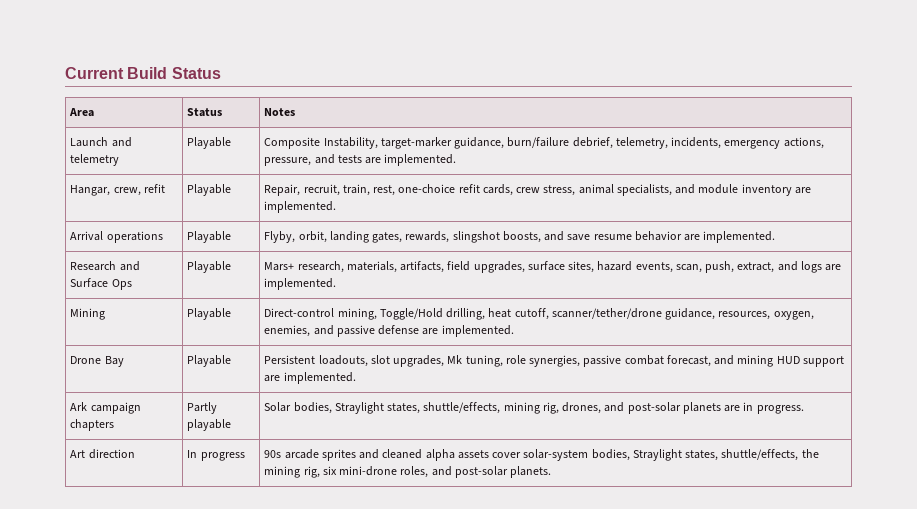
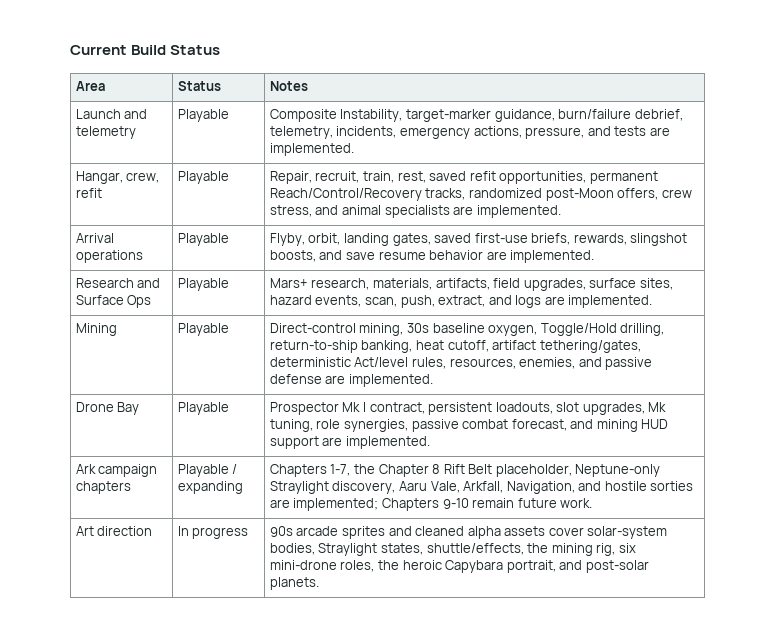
- Hangar, crew, refit | Playable | Repair, recruit, train, rest, one-choice refit cards, crew stress, animal specialists, and module inventory are implemented.
+ Hangar, crew, refit | Playable | Repair, recruit, train, rest, saved refit opportunities, permanent Reach/Control/Recovery tracks, randomized post-Moon offers, crew stress, and animal specialists are implemented.
- Arrival operations | Playable | Flyby, orbit, landing gates, rewards, slingshot boosts, and save resume behavior are implemented.
+ Arrival operations | Playable | Flyby, orbit, landing gates, saved first-use briefs, rewards, slingshot boosts, and save resume behavior are implemented.
- Mining | Playable | Direct-control mining, Toggle/Hold drilling, heat cutoff, scanner/tether/drone guidance, resources, oxygen, enemies, and passive defense are implemented.
+ Mining | Playable | Direct-control mining, 30s baseline oxygen, Toggle/Hold drilling, return-to-ship banking, heat cutoff, artifact tethering/gates, deterministic Act/level rules, resources, enemies, and passive defense are implemented.
- Drone Bay | Playable | Persistent loadouts, slot upgrades, Mk tuning, role synergies, passive combat forecast, and mining HUD support are implemented.
+ Drone Bay | Playable | Prospector Mk I contract, persistent loadouts, slot upgrades, Mk tuning, role synergies, passive combat forecast, and mining HUD support are implemented.
- Ark campaign chapters | Partly playable | Solar bodies, Straylight states, shuttle/effects, mining rig, drones, and post-solar planets are in progress.
+ Ark campaign chapters | Playable / expanding | Chapters 1-7, the Chapter 8 Rift Belt placeholder, Neptune-only Straylight discovery, Aaru Vale, Arkfall, Navigation, and hostile sorties are implemented; Chapters 9-10 remain future work.
- Art direction | In progress | 90s arcade sprites and cleaned alpha assets cover solar-system bodies, Straylight states, shuttle/effects, the mining rig, six mini-drone roles, and post-solar planets.
+ Art direction | In progress | 90s arcade sprites and cleaned alpha assets cover solar-system bodies, Straylight states, shuttle/effects, the mining rig, six mini-drone roles, the heroic Capybara portrait, and post-solar planets.

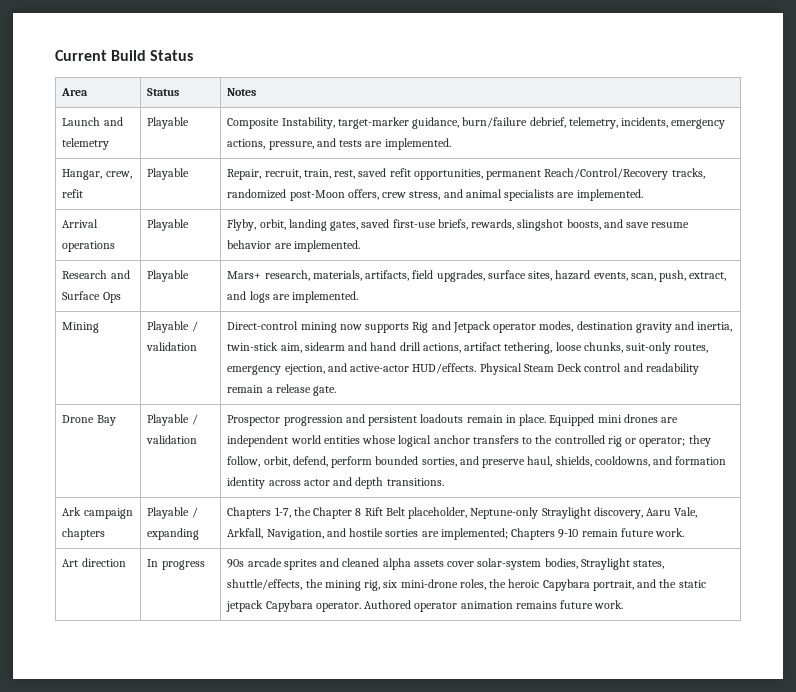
- Mining | Playable
+ Mining | Playable / validation
- Direct-control mining, 30s baseline oxygen, Toggle/Hold drilling, return-to-ship banking, heat cutoff, artifact tethering/gates, deterministic Act/level rules, resources, enemies, and passive defense are implemented.
+ Direct-control mining now supports Rig and Jetpack operator modes, destination gravity and inertia, twin-stick aim, sidearm and hand drill actions, artifact tethering, loose chunks, suit-only routes, emergency ejection, and active-actor HUD/effects. Physical Steam Deck control and readability remain a release gate.
- Drone Bay | Playable
+ Drone Bay | Playable / validation
- Prospector Mk I contract, persistent loadouts, slot upgrades, Mk tuning, role synergies, passive combat forecast, and mining HUD support are implemented.
+ Prospector progression and persistent loadouts remain in place. Equipped mini drones are independent world entities whose logical anchor transfers to the controlled rig or operator; they follow, orbit, defend, perform bounded sorties, and preserve haul, shields, cooldowns, and formation identity across actor and depth transitions.
- Art direction | In progress | 90s arcade sprites and cleaned alpha assets cover solar-system bodies, Straylight states, shuttle/effects, the mining rig, six mini-drone roles, the heroic Capybara portrait, and post-solar planets.
+ Art direction | In progress | 90s arcade sprites and cleaned alpha assets cover solar-system bodies, Straylight states, shuttle/effects, the mining rig, six mini-drone roles, the heroic Capybara portrait, and the static jetpack Capybara operator. Authored operator animation remains future work.

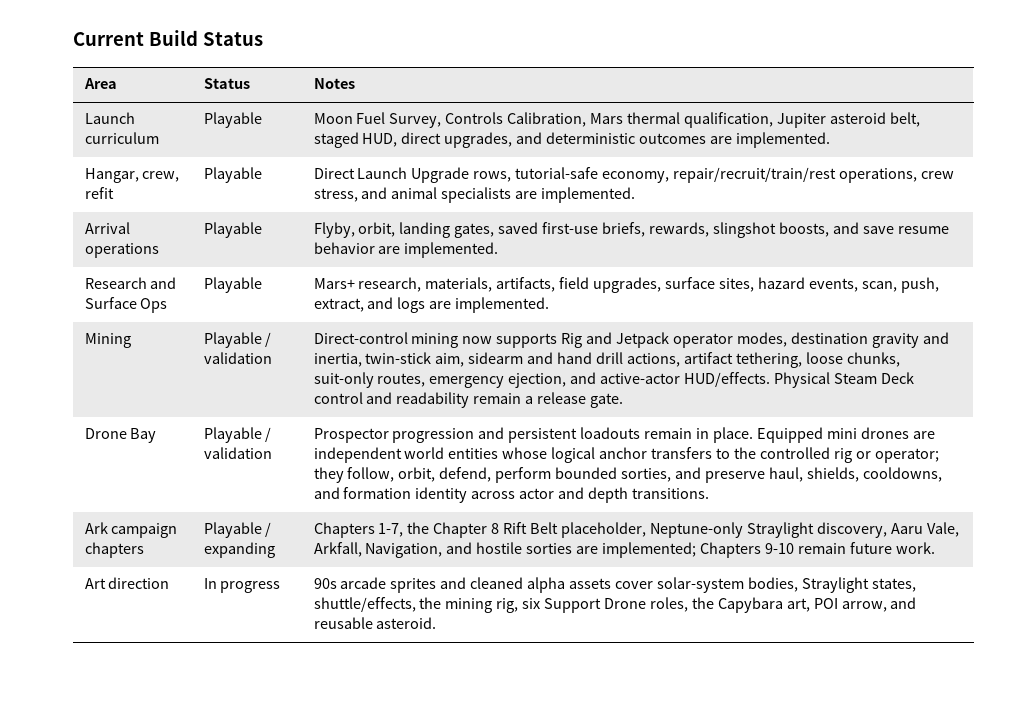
- Launch and telemetry | Playable | Composite Instability, target-marker guidance, burn/failure debrief, telemetry, incidents, emergency actions, pressure, and tests are implemented.
+ Launch curriculum | Playable | Moon Fuel Survey, Controls Calibration, Mars thermal qualification, Jupiter asteroid belt, staged HUD, direct upgrades, and deterministic outcomes are implemented.
- Hangar, crew, refit | Playable | Repair, recruit, train, rest, saved refit opportunities, permanent Reach/Control/Recovery tracks, randomized post-Moon offers, crew stress, and animal specialists are implemented.
+ Hangar, crew, refit | Playable | Direct Launch Upgrade rows, tutorial-safe economy, repair/recruit/train/rest operations, crew stress, and animal specialists are implemented.
- Art direction | In progress | 90s arcade sprites and cleaned alpha assets cover solar-system bodies, Straylight states, shuttle/effects, the mining rig, six mini-drone roles, the heroic Capybara portrait, and the static jetpack Capybara operator. Authored operator animation remains future work.
+ Art direction | In progress | 90s arcade sprites and cleaned alpha assets cover solar-system bodies, Straylight states, shuttle/effects, the mining rig, six Support Drone roles, the Capybara art, POI arrow, and reusable asteroid.

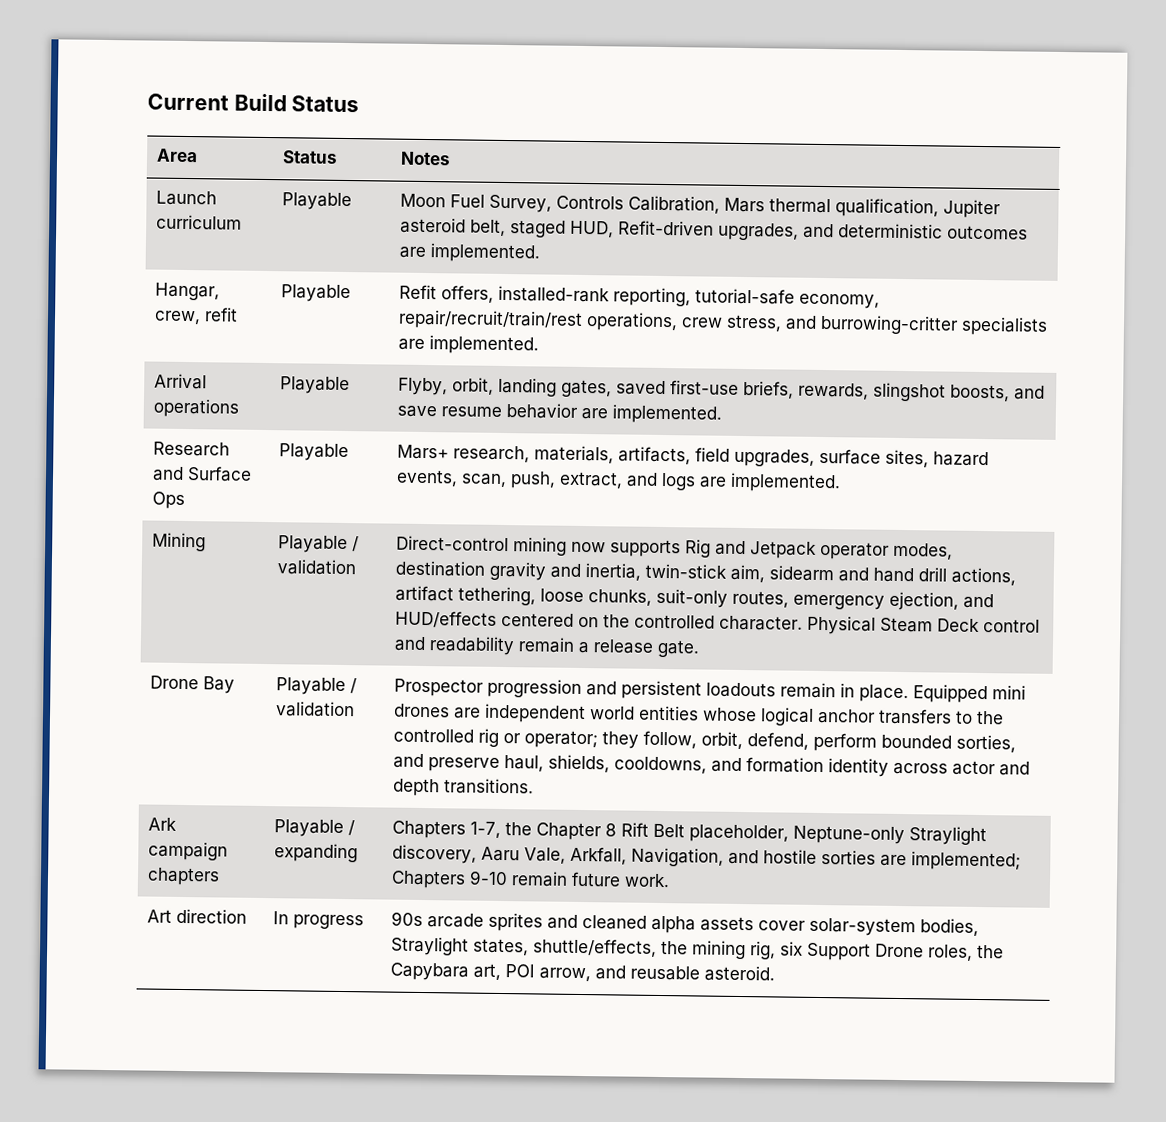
- Launch curriculum | Playable | Moon Fuel Survey, Controls Calibration, Mars thermal qualification, Jupiter asteroid belt, staged HUD, direct upgrades, and deterministic outcomes are implemented.
+ Launch curriculum | Playable | Moon Fuel Survey, Controls Calibration, Mars thermal qualification, Jupiter asteroid belt, staged HUD, Refit-driven upgrades, and deterministic outcomes are implemented.
- Hangar, crew, refit | Playable | Direct Launch Upgrade rows, tutorial-safe economy, repair/recruit/train/rest operations, crew stress, and animal specialists are implemented.
+ Hangar, crew, refit | Playable | Refit offers, installed-rank reporting, tutorial-safe economy, repair/recruit/train/rest operations, crew stress, and burrowing-critter specialists are implemented.
- Direct-control mining now supports Rig and Jetpack operator modes, destination gravity and inertia, twin-stick aim, sidearm and hand drill actions, artifact tethering, loose chunks, suit-only routes, emergency ejection, and active-actor HUD/effects.
+ Direct-control mining now supports Rig and Jetpack operator modes, destination gravity and inertia, twin-stick aim, sidearm and hand drill actions, artifact tethering, loose chunks, suit-only routes, emergency ejection, and HUD/effects centered on the controlled character.

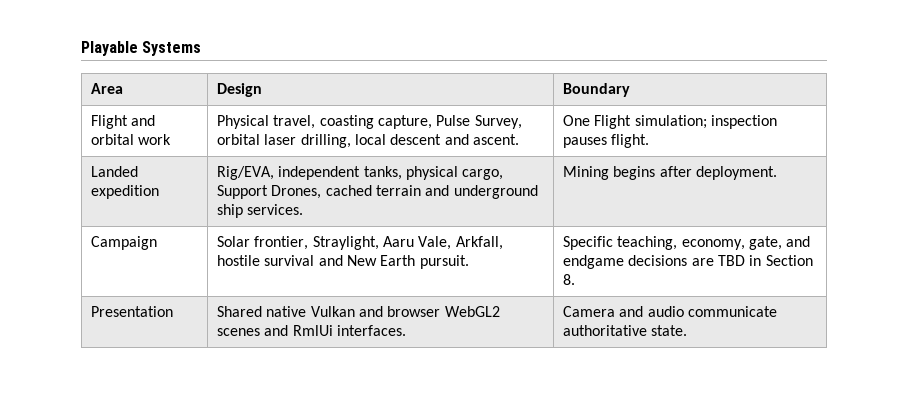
- Current Build Status
- Area | Status | Notes
- Launch curriculum | Playable | Moon Fuel Survey, Controls Calibration, Mars thermal qualification, Jupiter asteroid belt, staged HUD, Refit-driven upgrades, and deterministic outcomes are implemented.
- Hangar, crew, refit | Playable | Refit offers, installed-rank reporting, tutorial-safe economy, repair/recruit/train/rest operations, crew stress, and burrowing-critter specialists are implemented.
- Arrival operations | Playable | Flyby, orbit, landing gates, saved first-use briefs, rewards, slingshot boosts, and save resume behavior are implemented.
- Research and Surface Ops | Playable | Mars+ research, materials, artifacts, field upgrades, surface sites, hazard events, scan, push, extract, and logs are implemented.
- Mining | Playable / validation | Direct-control mining now supports Rig and Jetpack operator modes, destination gravity and inertia, twin-stick aim, sidearm and hand drill actions, artifact tethering, loose chunks, suit-only routes, emergency ejection, and HUD/effects centered on the controlled character. Physical Steam Deck control and readability remain a release gate.
- Drone Bay | Playable / validation | Prospector progression and persistent loadouts remain in place. Equipped mini drones are independent world entities whose logical anchor transfers to the controlled rig or operator; they follow, orbit, defend, perform bounded sorties, and preserve haul, shields, cooldowns, and formation identity across actor and depth transitions.
- Ark campaign chapters | Playable / expanding | Chapters 1-7, the Chapter 8 Rift Belt placeholder, Neptune-only Straylight discovery, Aaru Vale, Arkfall, Navigation, and hostile sorties are implemented; Chapters 9-10 remain future work.
- Art direction | In progress | 90s arcade sprites and cleaned alpha assets cover solar-system bodies, Straylight states, shuttle/effects, the mining rig, six Support Drone roles, the Capybara art, POI arrow, and reusable asteroid.
+ Playable Systems
+ Area | Design | Boundary
+ Flight and orbital work | Physical travel, coasting capture, Pulse Survey, orbital laser drilling, local descent and ascent. | One Flight simulation; inspection pauses flight.
+ Landed expedition | Rig/EVA, independent tanks, physical cargo, Support Drones, cached terrain and underground ship services. | Mining begins after deployment.
+ Campaign | Solar frontier, Straylight, Aaru Vale, Arkfall, hostile survival and New Earth pursuit. | Specific teaching, economy, gate, and endgame decisions are TBD in Section 8.
+ Presentation | Shared native Vulkan and browser WebGL2 scenes and RmlUi interfaces. | Camera and audio communicate authoritative state.

